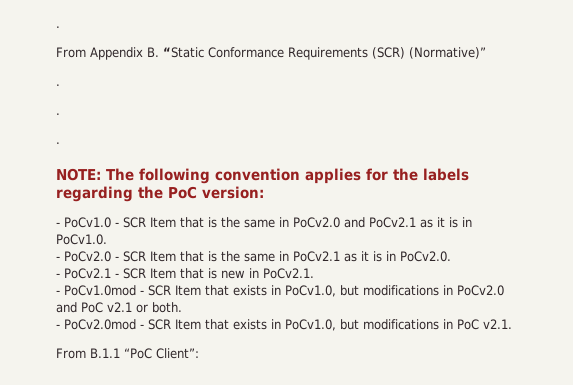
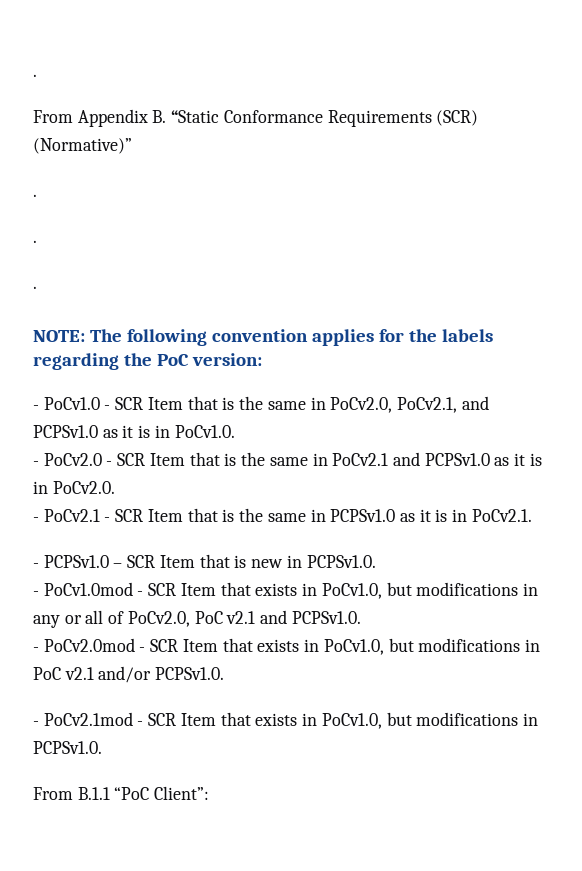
- - PoCv1.0 - SCR Item that is the same in PoCv2.0 and PoCv2.1 as it is in PoCv1.0.
+ - PoCv1.0 - SCR Item that is the same in PoCv2.0, PoCv2.1, and PCPSv1.0 as it is in PoCv1.0.
- - PoCv2.0 - SCR Item that is the same in PoCv2.1 as it is in PoCv2.0.
+ - PoCv2.0 - SCR Item that is the same in PoCv2.1 and PCPSv1.0 as it is in PoCv2.0.
- - PoCv2.1 - SCR Item that is new in PoCv2.1.
+ - PoCv2.1 - SCR Item that is the same in PCPSv1.0 as it is in PoCv2.1.
+ - PCPSv1.0 – SCR Item that is new in PCPSv1.0.
- - PoCv1.0mod - SCR Item that exists in PoCv1.0, but modifications in PoCv2.0 and PoC v2.1 or both.
+ - PoCv1.0mod - SCR Item that exists in PoCv1.0, but modifications in any or all of PoCv2.0, PoC v2.1 and PCPSv1.0.
- - PoCv2.0mod - SCR Item that exists in PoCv1.0, but modifications in PoC v2.1.
+ - PoCv2.0mod - SCR Item that exists in PoCv1.0, but modifications in PoC v2.1 and/or PCPSv1.0.
+ - PoCv2.1mod - SCR Item that exists in PoCv1.0, but modifications in PCPSv1.0.

